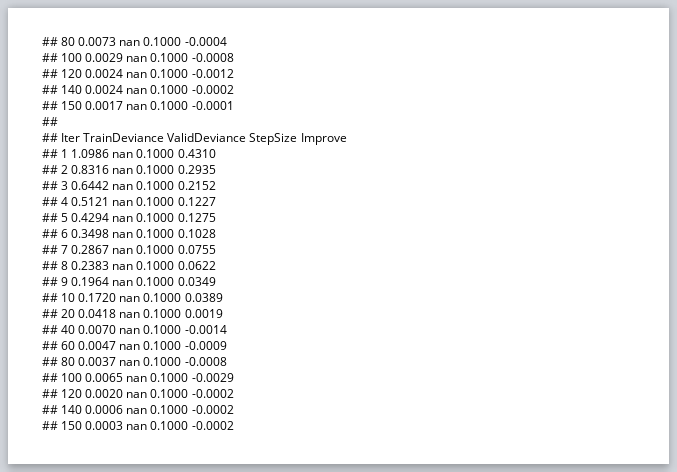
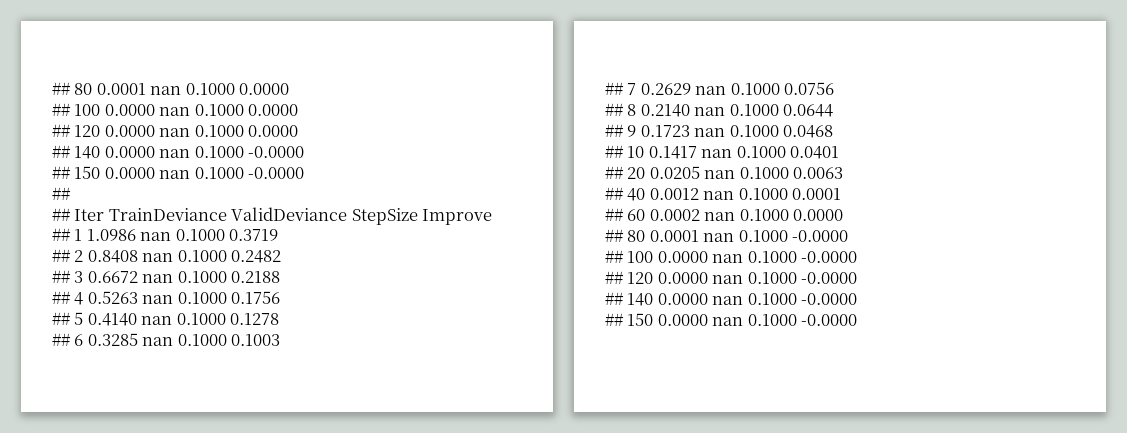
- ## 80 0.0073 nan 0.1000 -0.0004
- ## 100 0.0029 nan 0.1000 -0.0008
- ## 120 0.0024 nan 0.1000 -0.0012
- ## 140 0.0024 nan 0.1000 -0.0002
- ## 150 0.0017 nan 0.1000 -0.0001
+ ## 80 0.0001 nan 0.1000 0.0000
+ ## 100 0.0000 nan 0.1000 0.0000
+ ## 120 0.0000 nan 0.1000 0.0000
+ ## 140 0.0000 nan 0.1000 -0.0000
+ ## 150 0.0000 nan 0.1000 -0.0000
- ## 1 1.0986 nan 0.1000 0.4310
+ ## 1 1.0986 nan 0.1000 0.3719
- ## 2 0.8316 nan 0.1000 0.2935
+ ## 2 0.8408 nan 0.1000 0.2482
- ## 3 0.6442 nan 0.1000 0.2152
+ ## 3 0.6672 nan 0.1000 0.2188
- ## 4 0.5121 nan 0.1000 0.1227
+ ## 4 0.5263 nan 0.1000 0.1756
- ## 5 0.4294 nan 0.1000 0.1275
+ ## 5 0.4140 nan 0.1000 0.1278
- ## 6 0.3498 nan 0.1000 0.1028
+ ## 6 0.3285 nan 0.1000 0.1003
- ## 7 0.2867 nan 0.1000 0.0755
+ ## 7 0.2629 nan 0.1000 0.0756
- ## 8 0.2383 nan 0.1000 0.0622
+ ## 8 0.2140 nan 0.1000 0.0644
- ## 9 0.1964 nan 0.1000 0.0349
+ ## 9 0.1723 nan 0.1000 0.0468
- ## 10 0.1720 nan 0.1000 0.0389
+ ## 10 0.1417 nan 0.1000 0.0401
- ## 20 0.0418 nan 0.1000 0.0019
+ ## 20 0.0205 nan 0.1000 0.0063
- ## 40 0.0070 nan 0.1000 -0.0014
+ ## 40 0.0012 nan 0.1000 0.0001
- ## 60 0.0047 nan 0.1000 -0.0009
- ## 80 0.0037 nan 0.1000 -0.0008
- ## 100 0.0065 nan 0.1000 -0.0029
- ## 120 0.0020 nan 0.1000 -0.0002
- ## 140 0.0006 nan 0.1000 -0.0002
- ## 150 0.0003 nan 0.1000 -0.0002
+ ## 60 0.0002 nan 0.1000 0.0000
+ ## 80 0.0001 nan 0.1000 -0.0000
+ ## 100 0.0000 nan 0.1000 -0.0000
+ ## 120 0.0000 nan 0.1000 -0.0000
+ ## 140 0.0000 nan 0.1000 -0.0000
+ ## 150 0.0000 nan 0.1000 -0.0000

